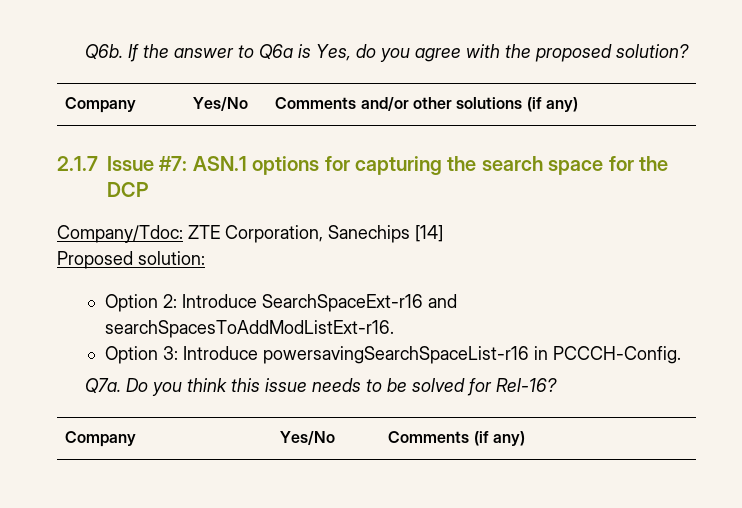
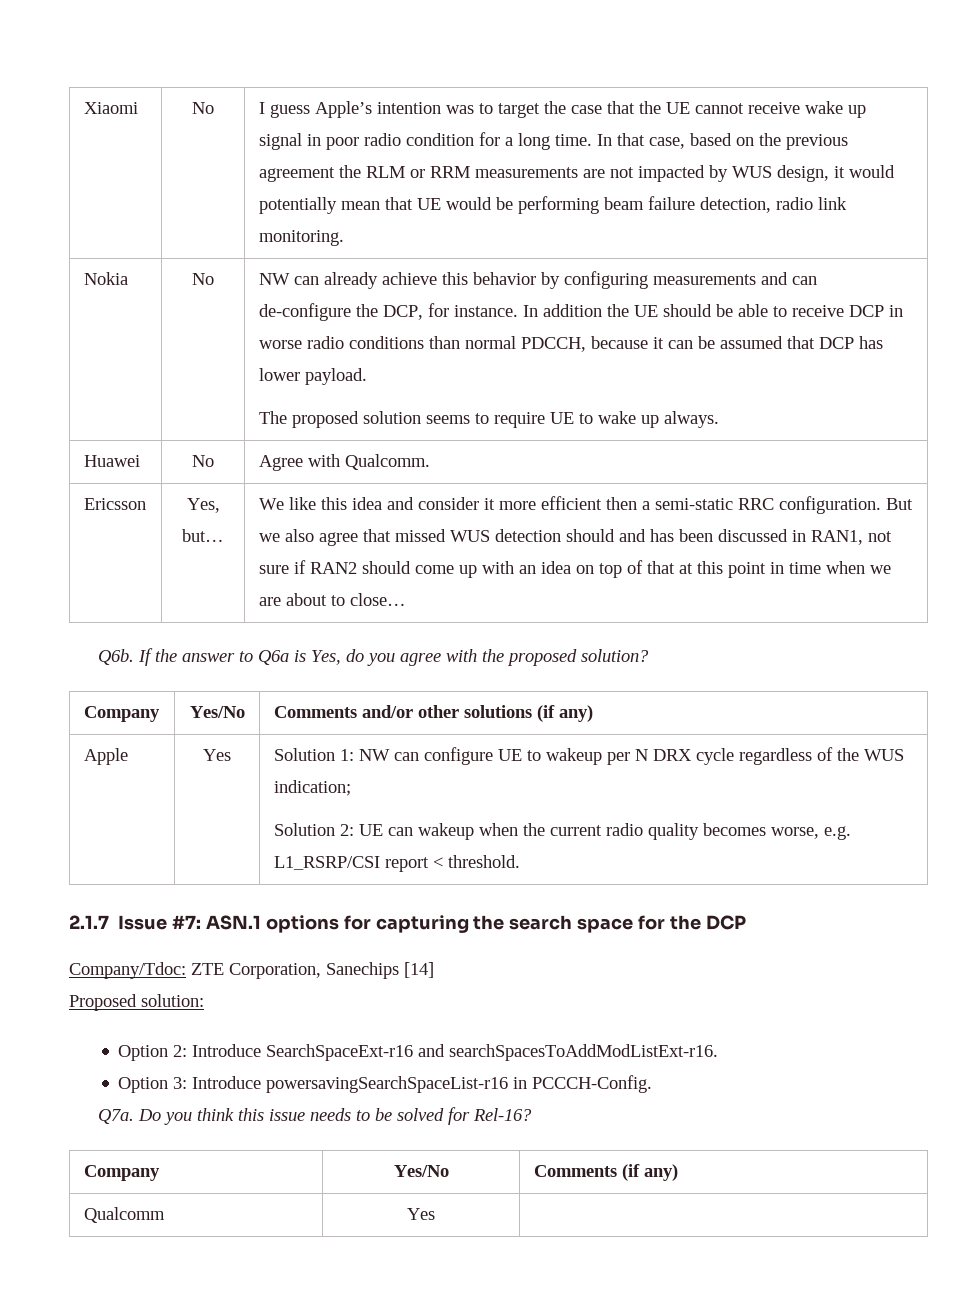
+ Xiaomi | No | I guess Apple’s intention was to target the case that the UE cannot receive wake up signal in poor radio condition for a long time. In that case, based on the previous agreement the RLM or RRM measurements are not impacted by WUS design, it would potentially mean that UE would be performing beam failure detection, radio link monitoring.
+ Nokia | No | NW can already achieve this behavior by configuring measurements and can de-configure the DCP, for instance. In addition the UE should be able to receive DCP in worse radio conditions than normal PDCCH, because it can be assumed that DCP has lower payload.
+ The proposed solution seems to require UE to wake up always.
+ Huawei | No | Agree with Qualcomm.
+ Ericsson | Yes, but… | We like this idea and consider it more efficient then a semi-static RRC configuration. But we also agree that missed WUS detection should and has been discussed in RAN1, not sure if RAN2 should come up with an idea on top of that at this point in time when we are about to close…
+ Apple | Yes | Solution 1: NW can configure UE to wakeup per N DRX cycle regardless of the WUS indication;
+ Solution 2: UE can wakeup when the current radio quality becomes worse, e.g. L1_RSRP/CSI report < threshold.
+ Qualcomm | Yes |

